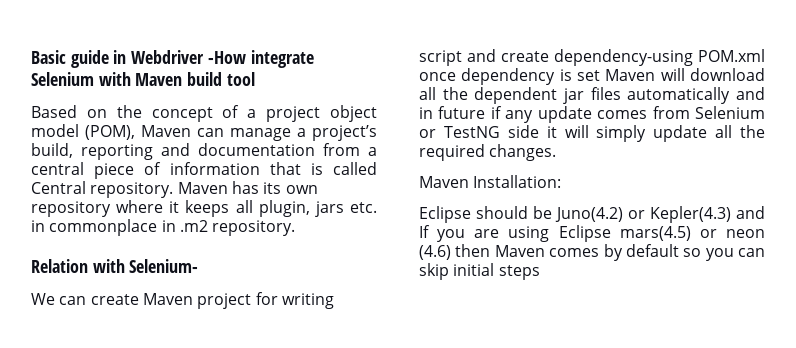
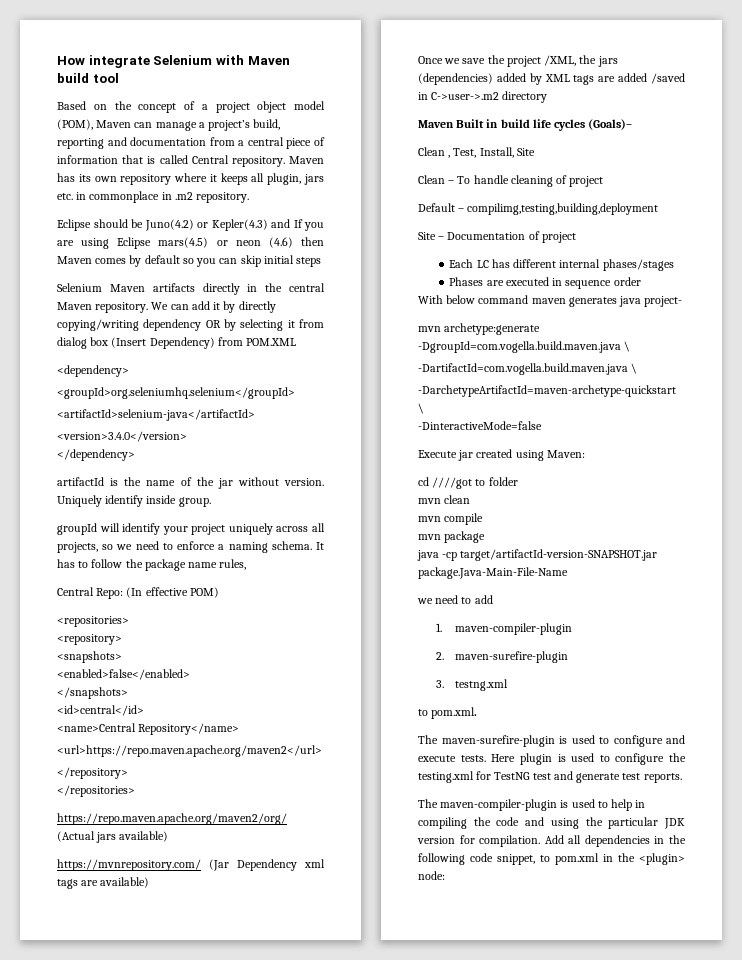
- Basic guide in Webdriver -How integrate Selenium with Maven build tool
+ How integrate Selenium with Maven build tool
- Relation with Selenium-
- We can create Maven project for writing script and create dependency-using POM.xml once dependency is set Maven will download all the dependent jar files automatically and in future if any update comes from Selenium or TestNG side it will simply update all the required changes.
- Maven Installation:
+ Selenium Maven artifacts directly in the central Maven repository. We can add it by directly copying/writing dependency OR by selecting it from dialog box (Insert Dependency) from POM.XML
+ <dependency>
+ <groupId>org.seleniumhq.selenium</groupId>
+ <artifactId>selenium-java</artifactId>
+ <version>3.4.0</version>
+ </dependency>
+ artifactId is the name of the jar without version. Uniquely identify inside group.
+ groupId will identify your project uniquely across all projects, so we need to enforce a naming schema. It has to follow the package name rules,
+ Central Repo: (In effective POM)
+ <repositories>
+ <repository>
+ <snapshots>
+ <enabled>false</enabled>
+ </snapshots>
+ <id>central</id>
+ <name>Central Repository</name>
+ <url>https://repo.maven.apache.org/maven2</url>
+ </repository>
+ </repositories>
+ https://repo.maven.apache.org/maven2/org/ (Actual jars available)
+ https://mvnrepository.com/ (Jar Dependency xml tags are available)
+ Once we save the project /XML, the jars (dependencies) added by XML tags are added /saved in C->user->.m2 directory
+ Maven Built in build life cycles (Goals)–
+ Clean , Test, Install, Site
+ Clean – To handle cleaning of project
+ Default – compilimg,testing,building,deployment
+ Site – Documentation of project
+ Each LC has different internal phases/stages
+ Phases are executed in sequence order
+ With below command maven generates java project-
+ mvn archetype:generate -DgroupId=com.vogella.build.maven.java \
+ -DartifactId=com.vogella.build.maven.java \
+ -DarchetypeArtifactId=maven-archetype-quickstart \
+ -DinteractiveMode=false
+ Execute jar created using Maven:
+ cd ////got to folder
+ mvn clean
+ mvn compile
+ mvn package
+ java -cp target/artifactId-version-SNAPSHOT.jar package.Java-Main-File-Name
+ we need to add
+ 1. maven-compiler-plugin
+ 2. maven-surefire-plugin
+ 3. testng.xml
+ to pom.xml.
+ The maven-surefire-plugin is used to configure and execute tests. Here plugin is used to configure the testing.xml for TestNG test and generate test reports.
+ The maven-compiler-plugin is used to help in compiling the code and using the particular JDK version for compilation. Add all dependencies in the following code snippet, to pom.xml in the <plugin> node:

